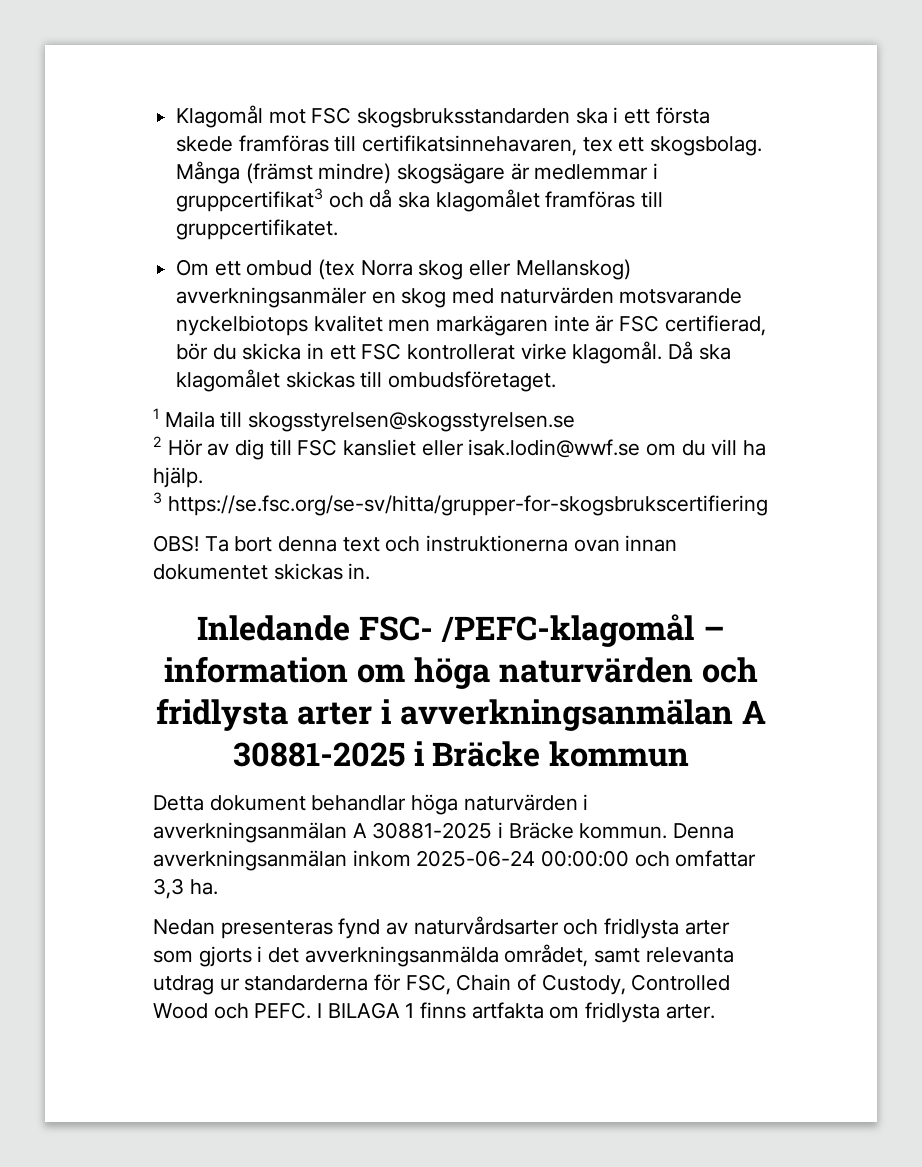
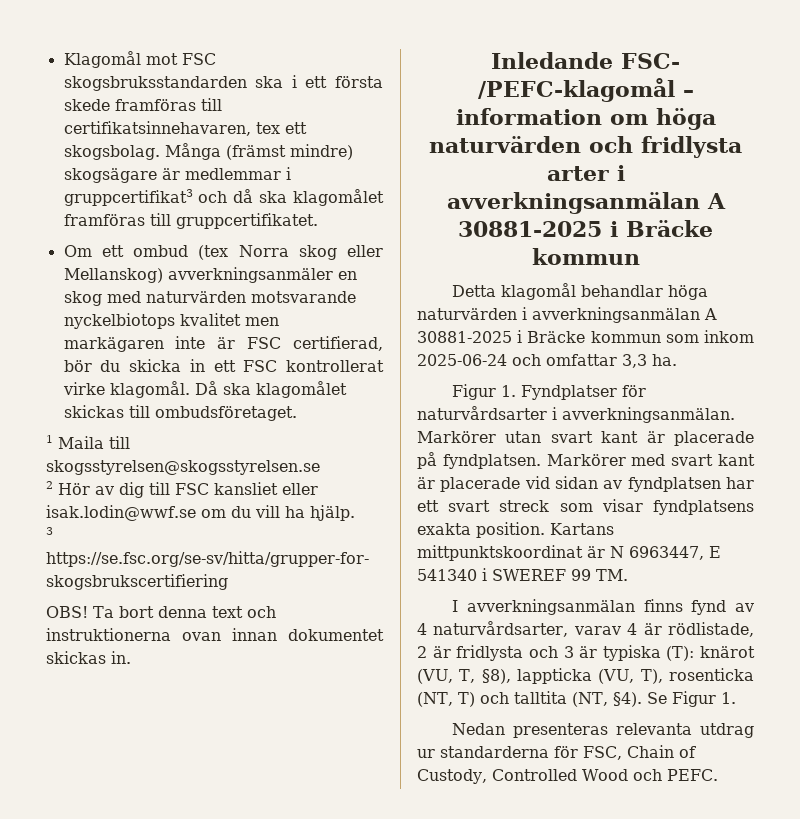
- Detta dokument behandlar höga naturvärden i avverkningsanmälan A 30881-2025 i Bräcke kommun. Denna avverkningsanmälan inkom 2025-06-24 00:00:00 och omfattar 3,3 ha.
+ Detta klagomål behandlar höga naturvärden i avverkningsanmälan A 30881-2025 i Bräcke kommun som inkom 2025-06-24 och omfattar 3,3 ha.
- Nedan presenteras fynd av naturvårdsarter och fridlysta arter som gjorts i det avverkningsanmälda området, samt relevanta utdrag ur standarderna för FSC, Chain of Custody, Controlled Wood och PEFC. I BILAGA 1 finns artfakta om fridlysta arter.
+ Figur 1. Fyndplatser för naturvårdsarter i avverkningsanmälan. Markörer utan svart kant är placerade på fyndplatsen. Markörer med svart kant är placerade vid sidan av fyndplatsen har ett svart streck som visar fyndplatsens exakta position. Kartans mittpunktskoordinat är N 6963447, E 541340 i SWEREF 99 TM.
+ I avverkningsanmälan finns fynd av 4 naturvårdsarter, varav 4 är rödlistade, 2 är fridlysta och 3 är typiska (T): knärot (VU, T, §8), lappticka (VU, T), rosenticka (NT, T) och talltita (NT, §4). Se Figur 1.
+ Nedan presenteras relevanta utdrag ur standarderna för FSC, Chain of Custody, Controlled Wood och PEFC.

